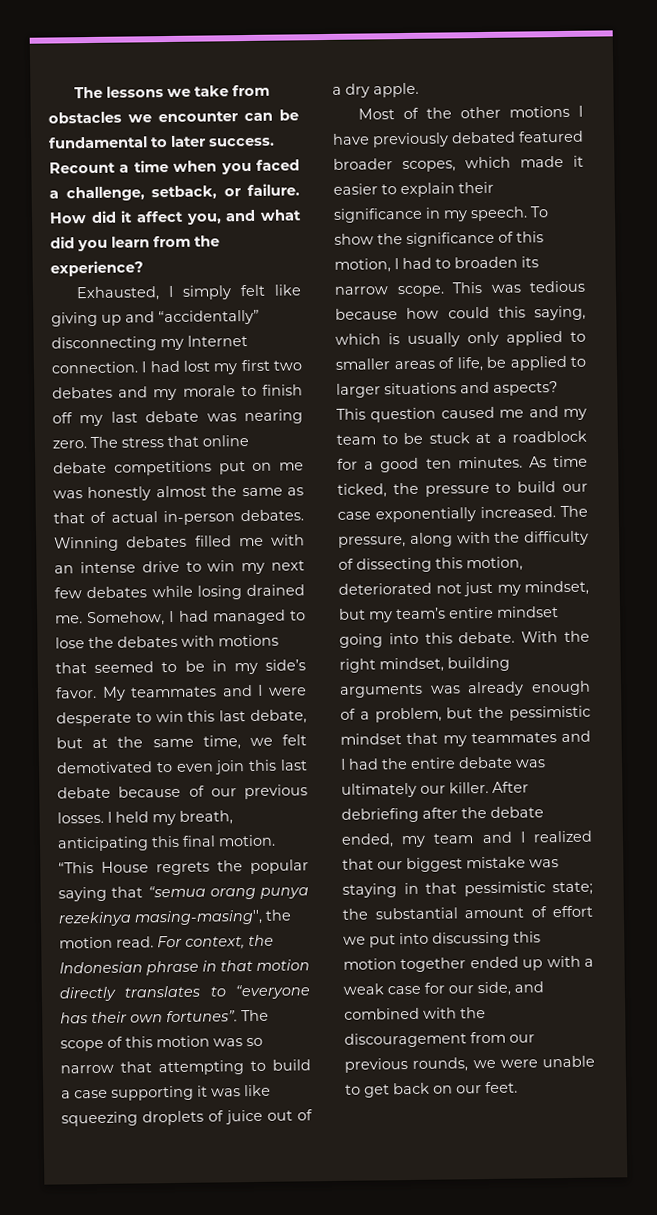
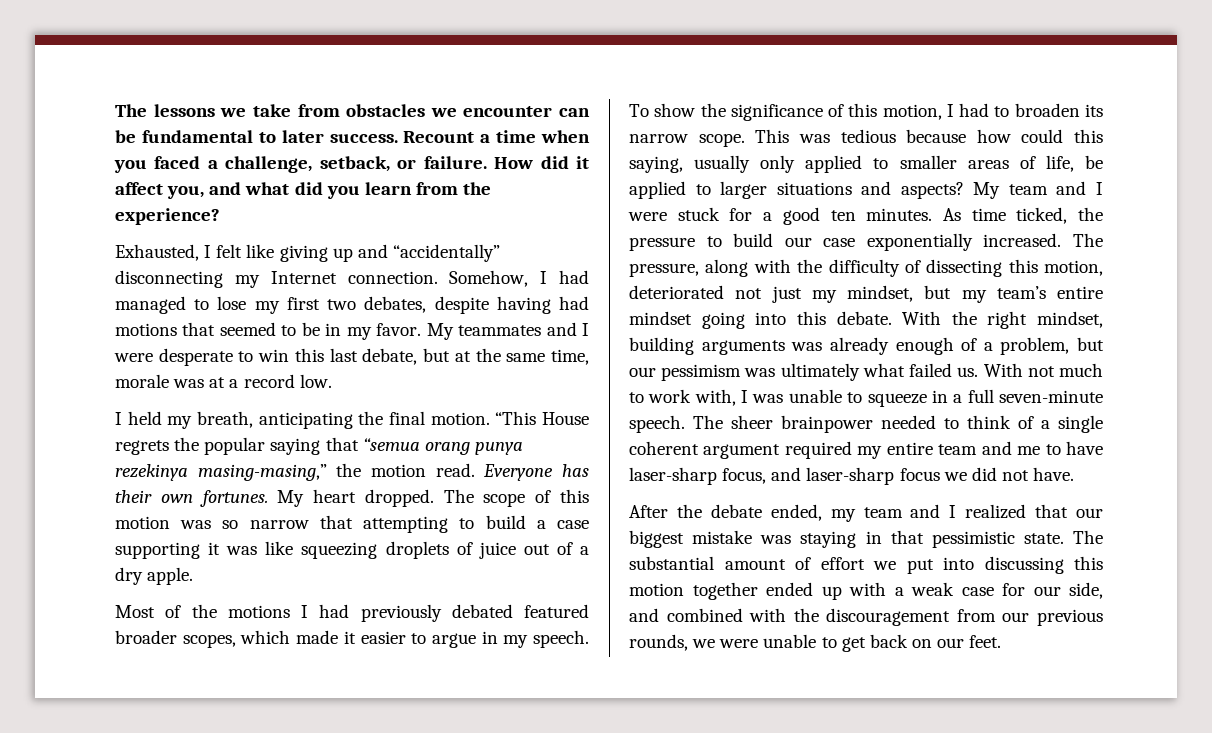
- Exhausted, I simply felt like giving up and “accidentally” disconnecting my Internet connection.
+ Exhausted, I felt like giving up and “accidentally” disconnecting my Internet connection.
- I had lost my first two debates and my morale to finish off my last debate was nearing zero. The stress that online debate competitions put on me was honestly almost the same as that of actual in-person debates. Winning debates filled me with an intense drive to win my next few debates while losing drained me.
- Somehow, I had managed to lose the debates with motions that seemed to be in my side’s favor.
+ Somehow, I had managed to lose my first two debates, despite having had motions that seemed to be in my favor.
- My teammates and I were desperate to win this last debate, but at the same time, we felt demotivated to even join this last debate because of our previous losses. I held my breath, anticipating this final motion.
+ My teammates and I were desperate to win this last debate, but at the same time, morale was at a record low.
+ I held my breath, anticipating the final motion.
- “This House regrets the popular saying that “semua orang punya rezekinya masing-masing'', the motion read.
+ “This House regrets the popular saying that “semua orang punya rezekinya masing-masing,” the motion read.
- For context, the Indonesian phrase in that motion directly translates to “everyone has their own fortunes”.
+ Everyone has their own fortunes. My heart dropped.
- Most of the other motions I have previously debated featured broader scopes, which made it easier to explain their significance in my speech.
+ Most of the motions I had previously debated featured broader scopes, which made it easier to argue in my speech.
- This was tedious because how could this saying, which is usually only applied to smaller areas of life, be applied to larger situations and aspects?
+ This was tedious because how could this saying, usually only applied to smaller areas of life, be applied to larger situations and aspects?
- This question caused me and my team to be stuck at a roadblock for a good ten minutes.
+ My team and I were stuck for a good ten minutes.
- With the right mindset, building arguments was already enough of a problem, but the pessimistic mindset that my teammates and I had the entire debate was ultimately our killer. After debriefing after the debate ended, my team and I realized that our biggest mistake was staying in that pessimistic state; the substantial amount of effort we put into discussing this motion together ended up with a weak case for our side, and combined with the discouragement from our previous rounds, we were unable to get back on our feet.
+ With the right mindset, building arguments was already enough of a problem, but our pessimism was ultimately what failed us. With not much to work with, I was unable to squeeze in a full seven-minute speech. The sheer brainpower needed to think of a single coherent argument required my entire team and me to have laser-sharp focus, and laser-sharp focus we did not have.
+ After the debate ended, my team and I realized that our biggest mistake was staying in that pessimistic state. The substantial amount of effort we put into discussing this motion together ended up with a weak case for our side, and combined with the discouragement from our previous rounds, we were unable to get back on our feet.

